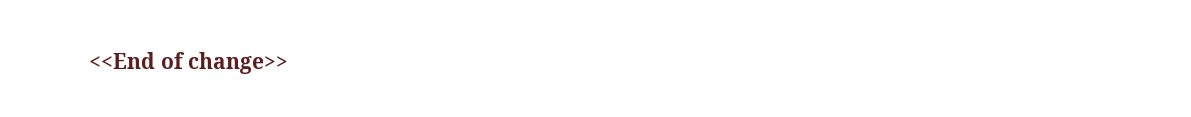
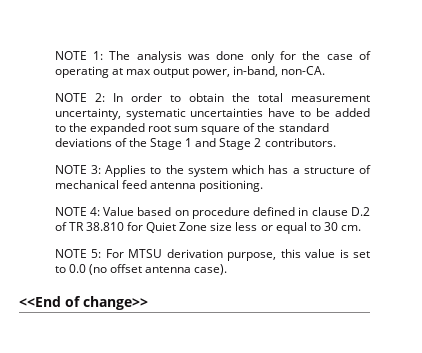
+ NOTE 1: The analysis was done only for the case of operating at max output power, in-band, non-CA.
+ NOTE 2: In order to obtain the total measurement uncertainty, systematic uncertainties have to be added to the expanded root sum square of the standard deviations of the Stage 1 and Stage 2 contributors.
+ NOTE 3: Applies to the system which has a structure of mechanical feed antenna positioning.
+ NOTE 4: Value based on procedure defined in clause D.2 of TR 38.810 for Quiet Zone size less or equal to 30 cm.
+ NOTE 5: For MTSU derivation purpose, this value is set to 0.0 (no offset antenna case).

